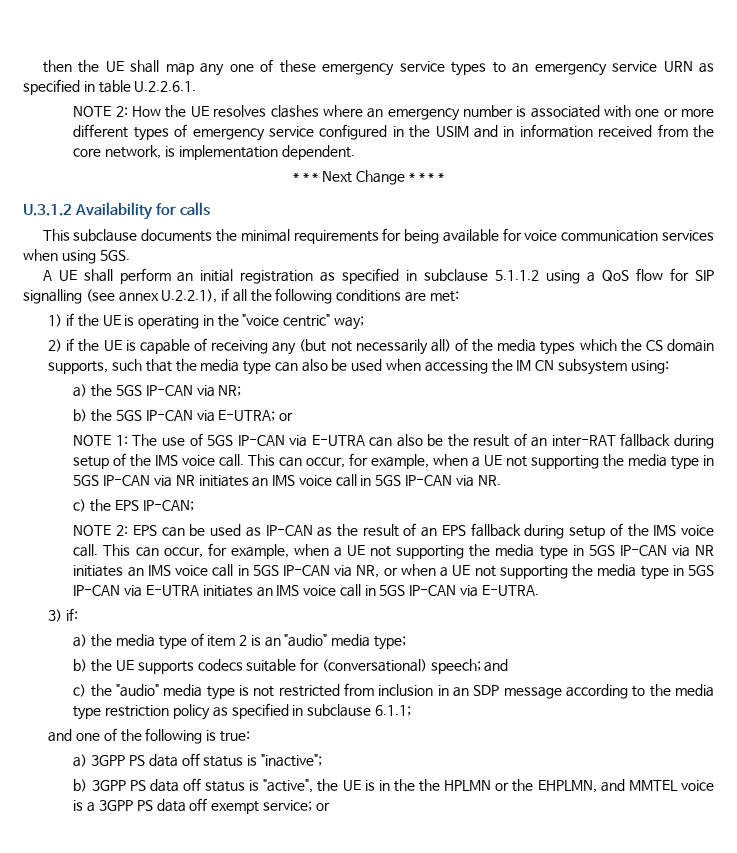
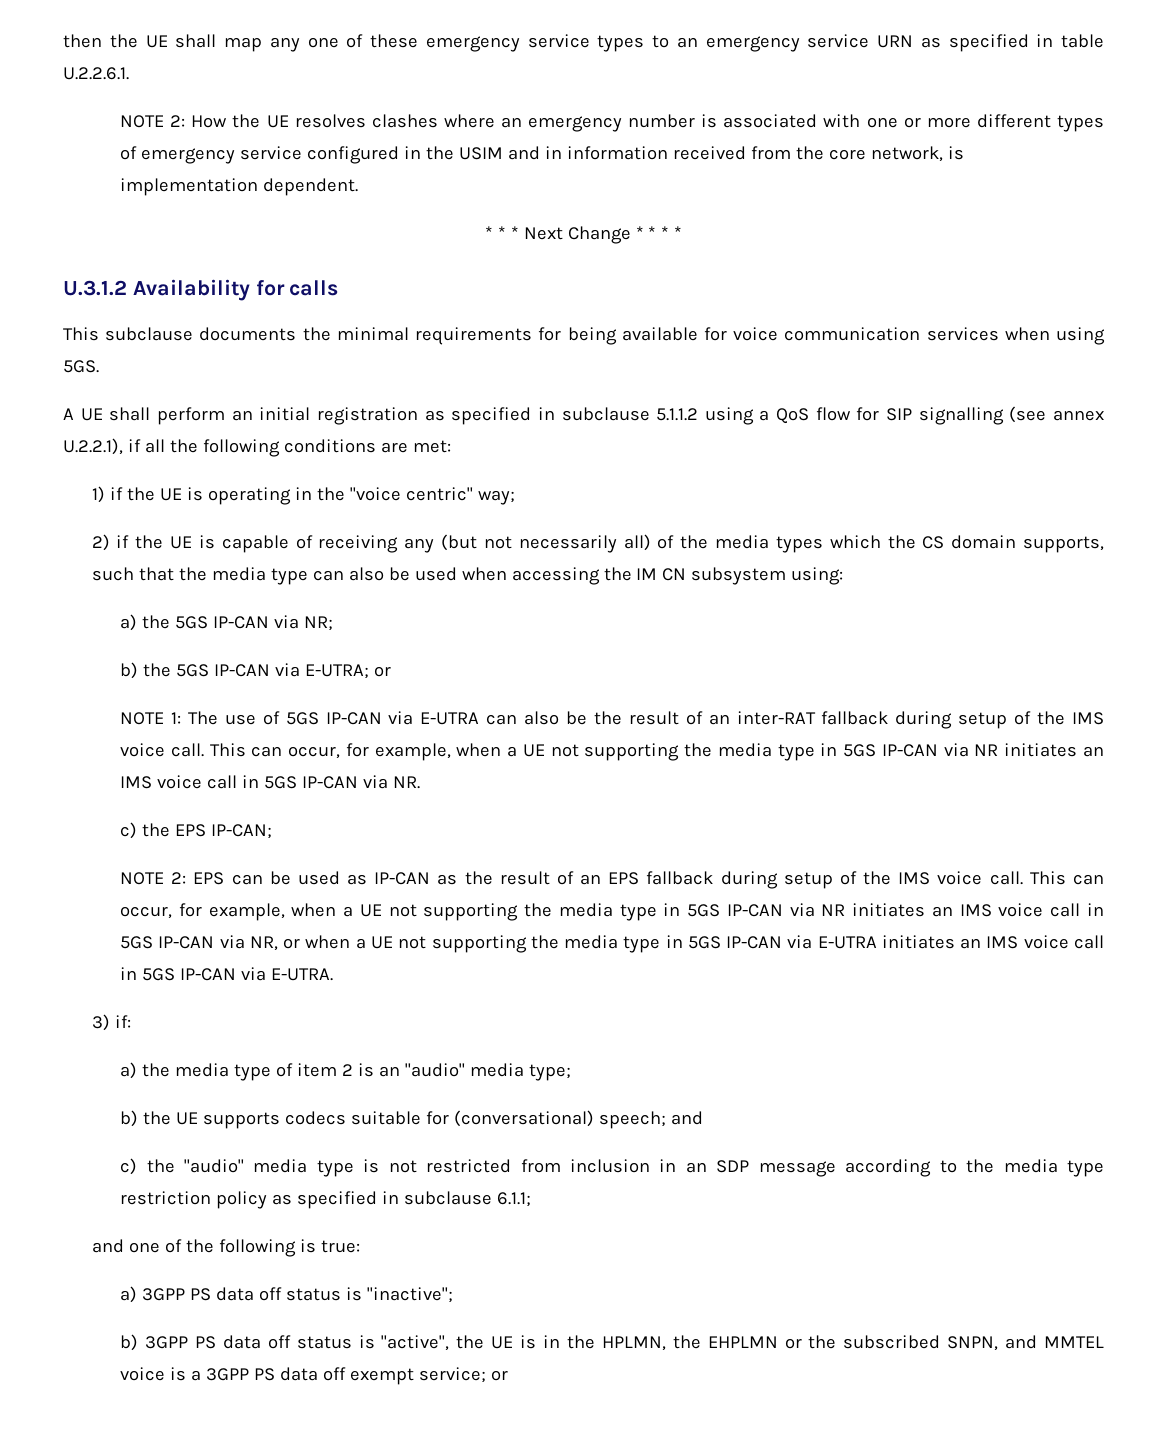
- b) 3GPP PS data off status is "active", the UE is in the the HPLMN or the EHPLMN, and MMTEL voice is a 3GPP PS data off exempt service; or
+ b) 3GPP PS data off status is "active", the UE is in the HPLMN, the EHPLMN or the subscribed SNPN, and MMTEL voice is a 3GPP PS data off exempt service; or

